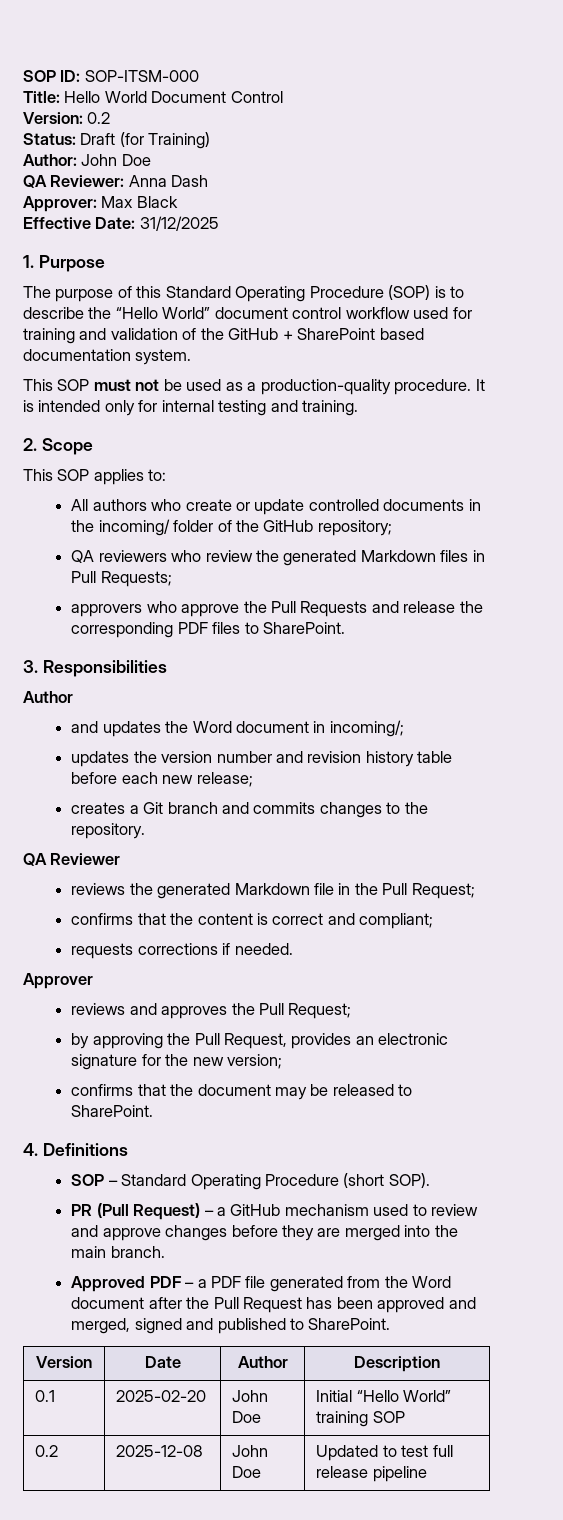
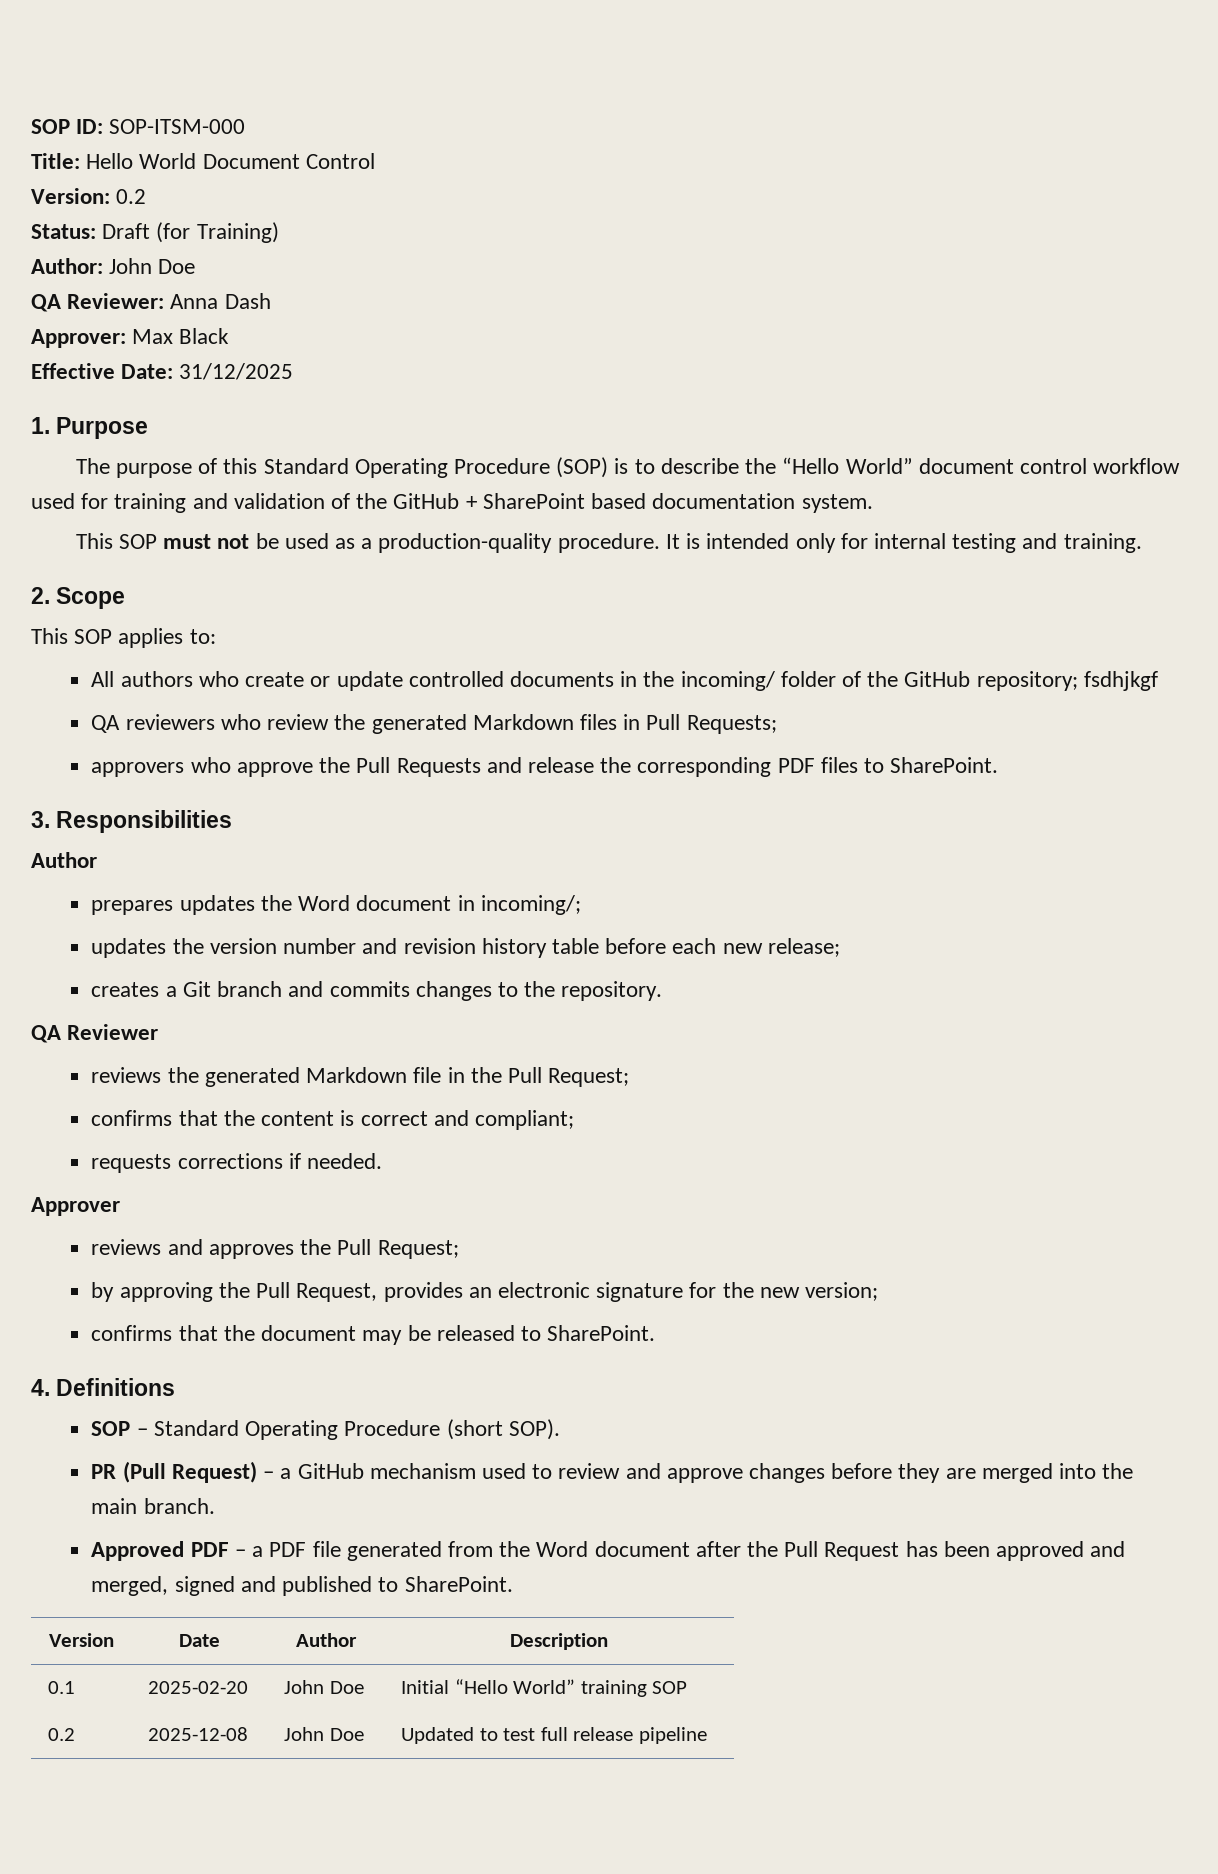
- All authors who create or update controlled documents in the incoming/ folder of the GitHub repository;
+ All authors who create or update controlled documents in the incoming/ folder of the GitHub repository; fsdhjkgf
- and updates the Word document in incoming/;
+ prepares updates the Word document in incoming/;

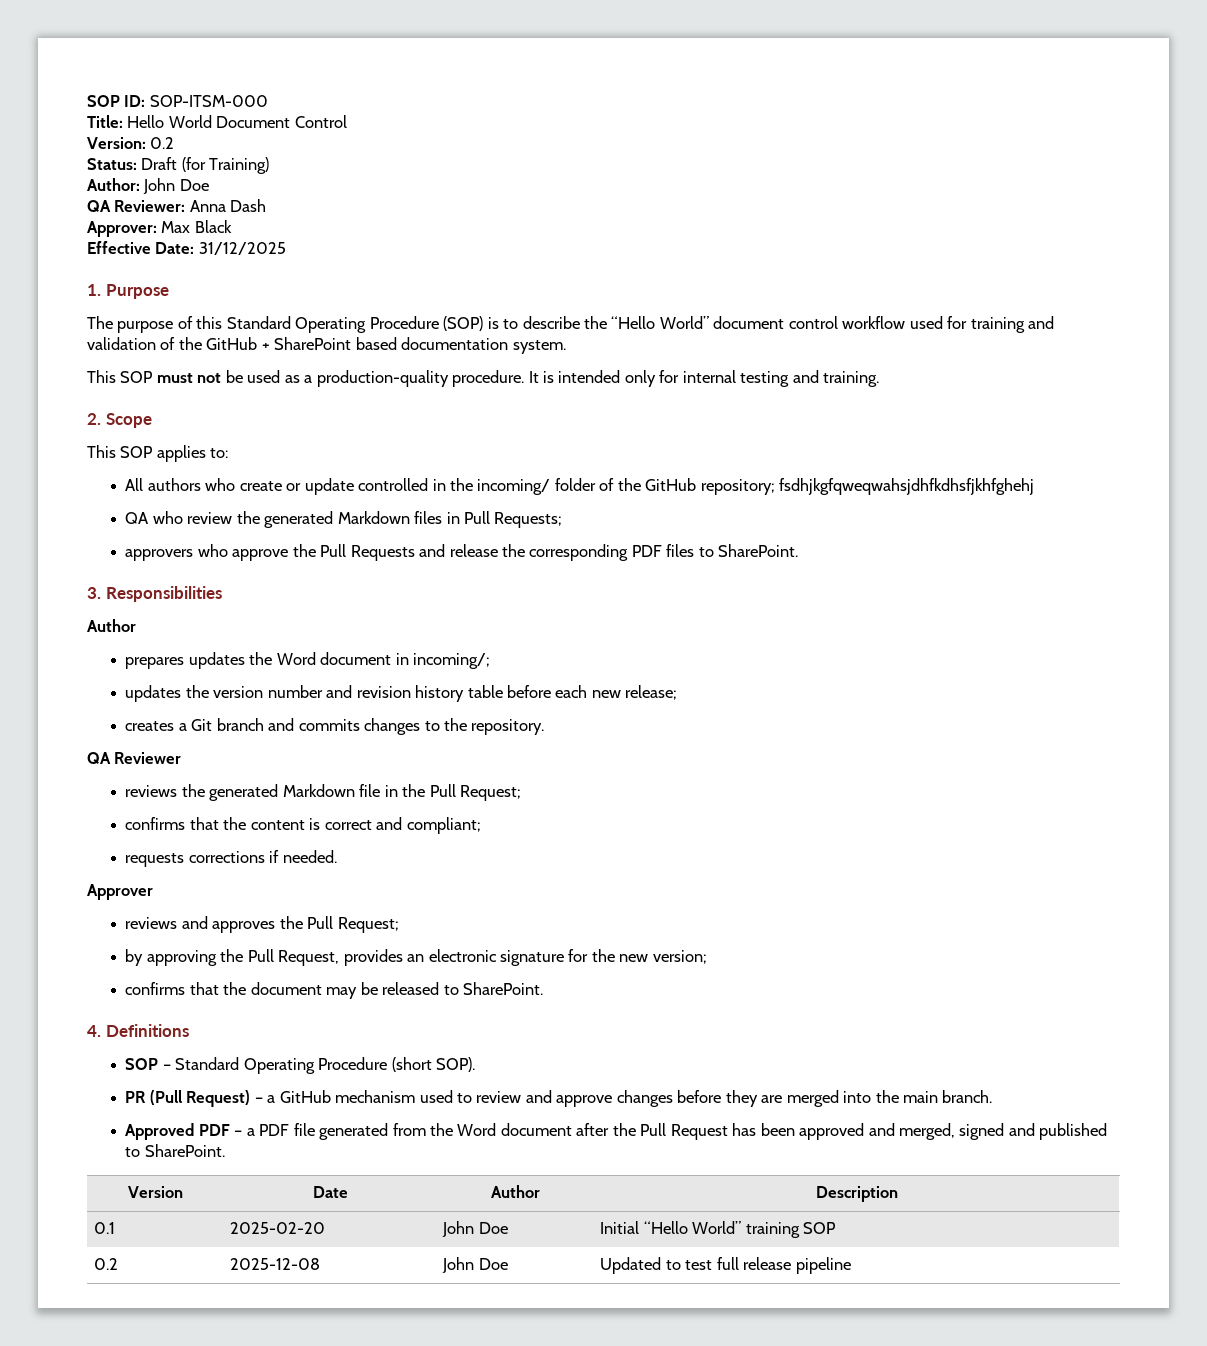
- All authors who create or update controlled documents in the incoming/ folder of the GitHub repository; fsdhjkgf
- QA reviewers who review the generated Markdown files in Pull Requests;
+ All authors who create or update controlled in the incoming/ folder of the GitHub repository; fsdhjkgfqweqwahsjdhfkdhsfjkhfghehj
+ QA who review the generated Markdown files in Pull Requests;

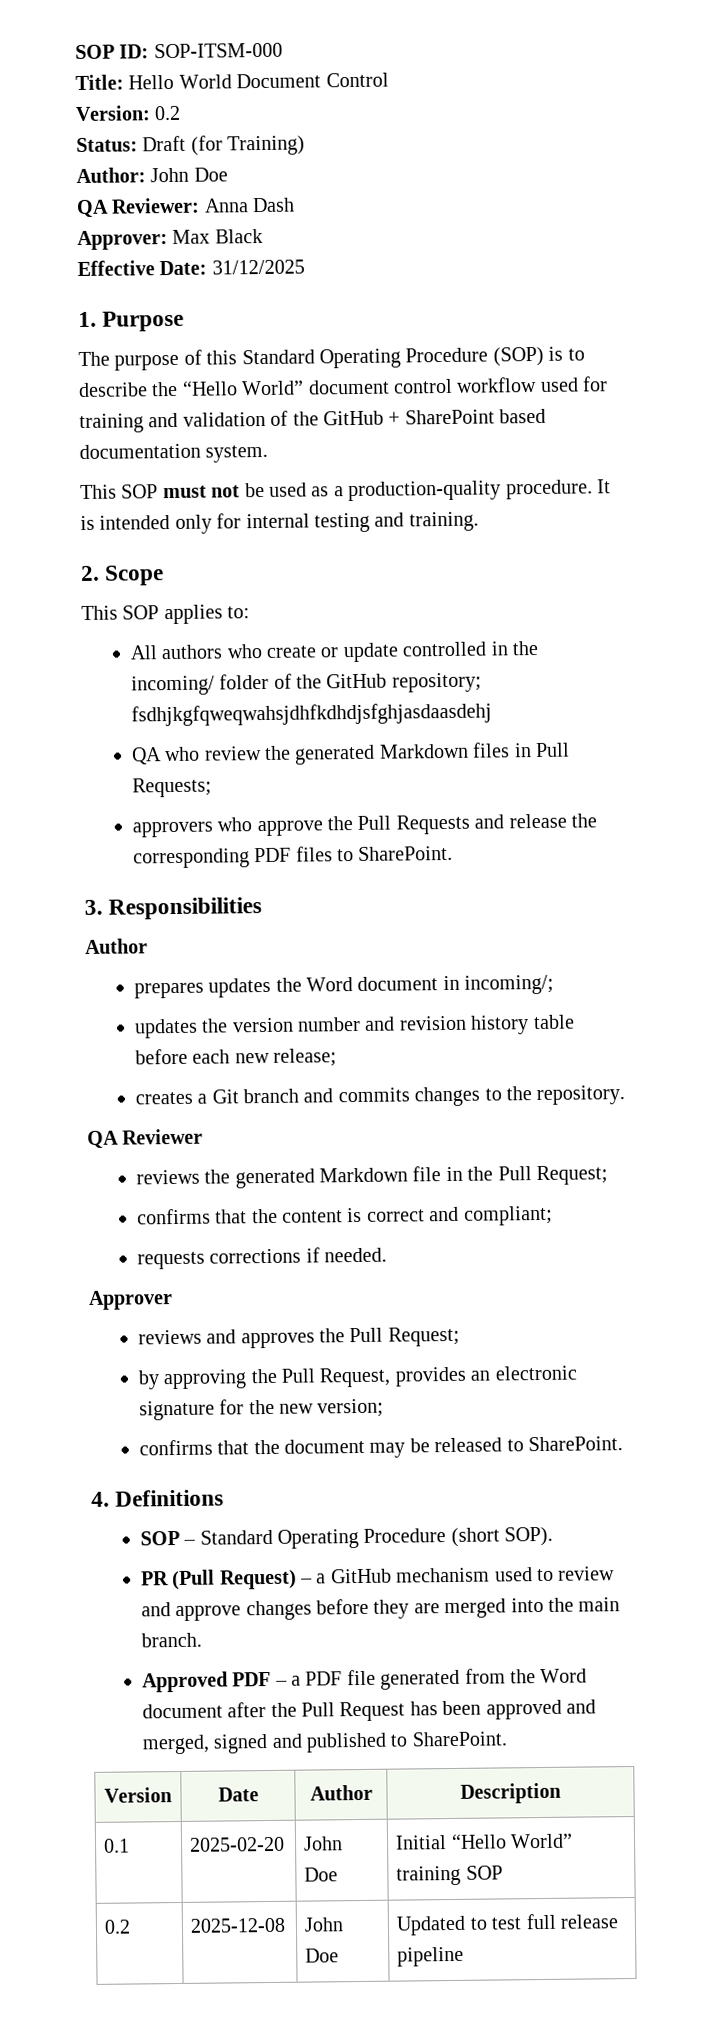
- All authors who create or update controlled in the incoming/ folder of the GitHub repository; fsdhjkgfqweqwahsjdhfkdhsfjkhfghehj
+ All authors who create or update controlled in the incoming/ folder of the GitHub repository; fsdhjkgfqweqwahsjdhfkdhdjsfghjasdaasdehj

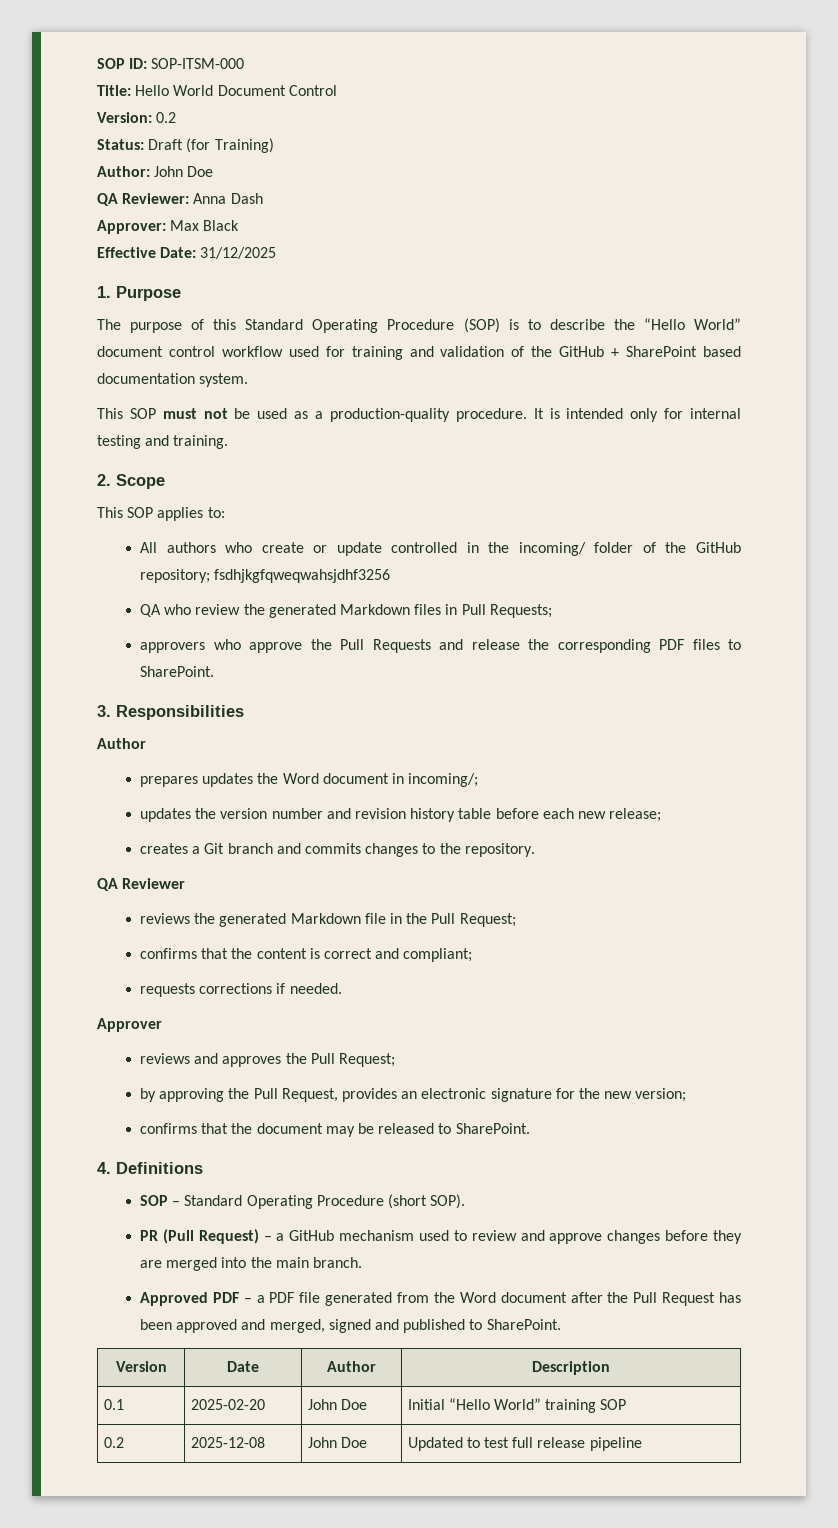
- All authors who create or update controlled in the incoming/ folder of the GitHub repository; fsdhjkgfqweqwahsjdhfkdhdjsfghjasdaasdehj
+ All authors who create or update controlled in the incoming/ folder of the GitHub repository; fsdhjkgfqweqwahsjdhf3256

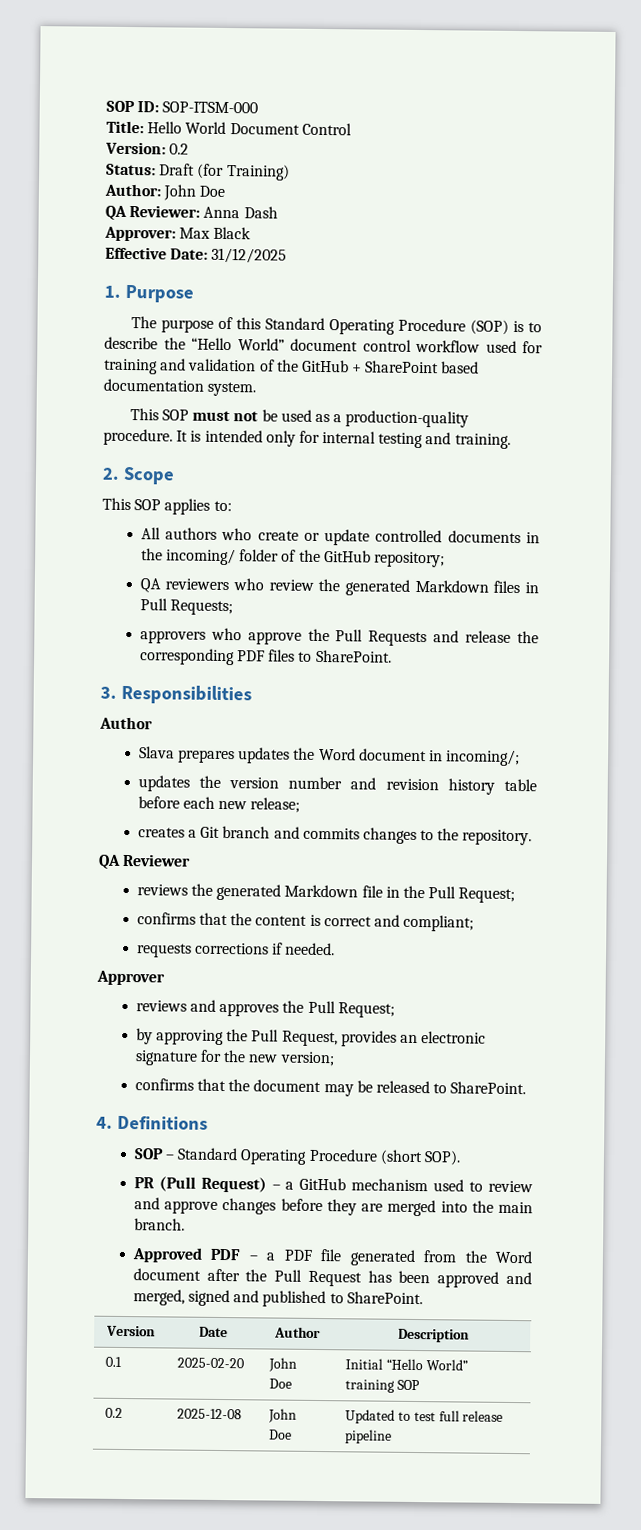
- All authors who create or update controlled in the incoming/ folder of the GitHub repository; fsdhjkgfqweqwahsjdhf3256
- QA who review the generated Markdown files in Pull Requests;
+ All authors who create or update controlled documents in the incoming/ folder of the GitHub repository;
+ QA reviewers who review the generated Markdown files in Pull Requests;
- prepares updates the Word document in incoming/;
+ Slava prepares updates the Word document in incoming/;

